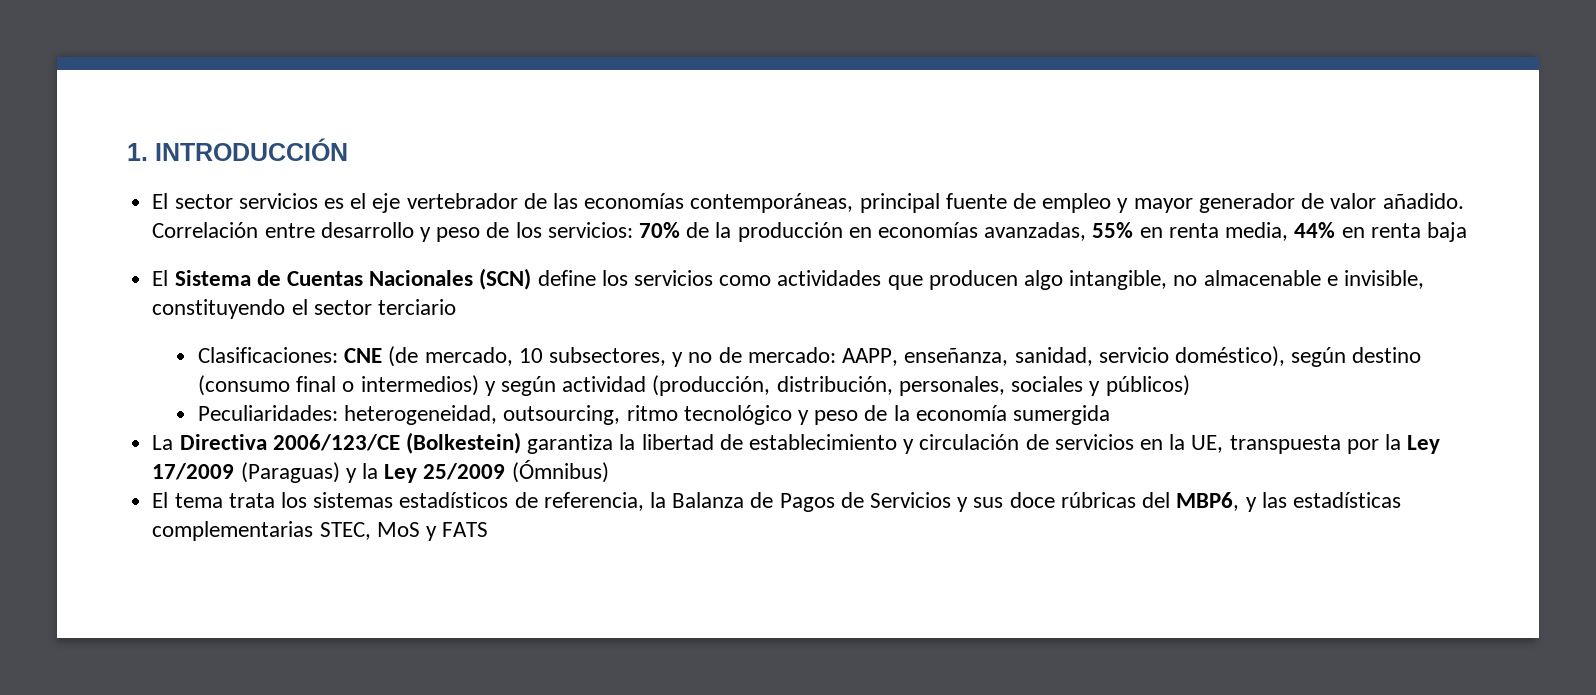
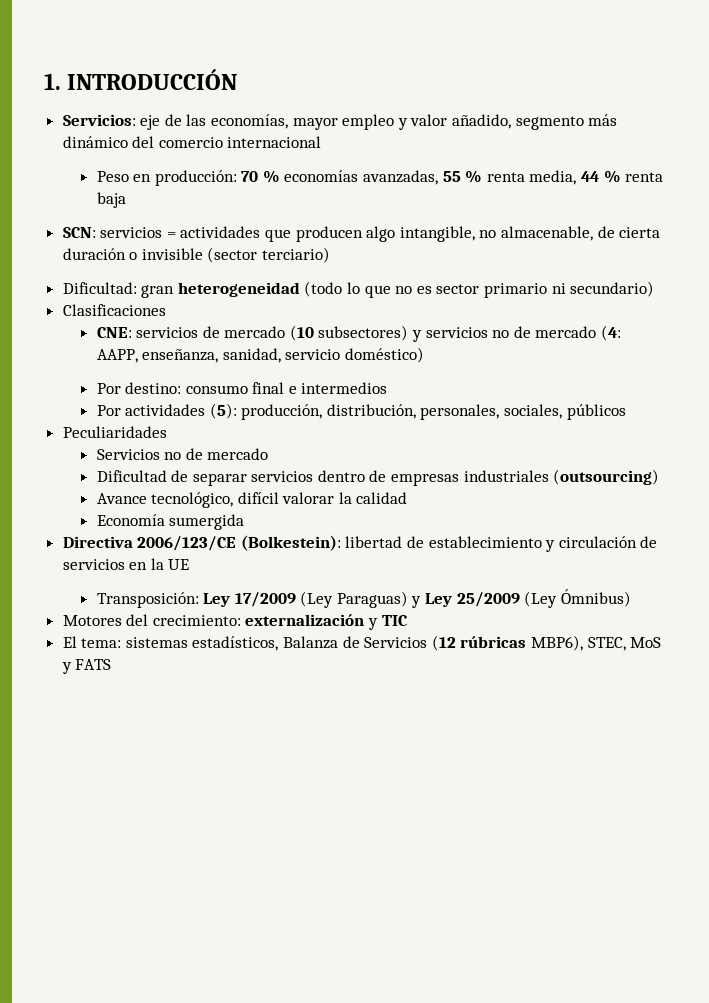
- El sector servicios es el eje vertebrador de las economías contemporáneas, principal fuente de empleo y mayor generador de valor añadido. Correlación entre desarrollo y peso de los servicios: 70% de la producción en economías avanzadas, 55% en renta media, 44% en renta baja
- El Sistema de Cuentas Nacionales (SCN) define los servicios como actividades que producen algo intangible, no almacenable e invisible, constituyendo el sector terciario
- Clasificaciones: CNE (de mercado, 10 subsectores, y no de mercado: AAPP, enseñanza, sanidad, servicio doméstico), según destino (consumo final o intermedios) y según actividad (producción, distribución, personales, sociales y públicos)
- Peculiaridades: heterogeneidad, outsourcing, ritmo tecnológico y peso de la economía sumergida
+ Servicios: eje de las economías, mayor empleo y valor añadido, segmento más dinámico del comercio internacional
+ Peso en producción: 70 % economías avanzadas, 55 % renta media, 44 % renta baja
+ SCN: servicios = actividades que producen algo intangible, no almacenable, de cierta duración o invisible (sector terciario)
+ Dificultad: gran heterogeneidad (todo lo que no es sector primario ni secundario)
+ Clasificaciones
+ CNE: servicios de mercado (10 subsectores) y servicios no de mercado (4: AAPP, enseñanza, sanidad, servicio doméstico)
+ Por destino: consumo final e intermedios
+ Por actividades (5): producción, distribución, personales, sociales, públicos
+ Peculiaridades
+ Servicios no de mercado
+ Dificultad de separar servicios dentro de empresas industriales (outsourcing)
+ Avance tecnológico, difícil valorar la calidad
+ Economía sumergida
- La Directiva 2006/123/CE (Bolkestein) garantiza la libertad de establecimiento y circulación de servicios en la UE, transpuesta por la Ley 17/2009 (Paraguas) y la Ley 25/2009 (Ómnibus)
- El tema trata los sistemas estadísticos de referencia, la Balanza de Pagos de Servicios y sus doce rúbricas del MBP6, y las estadísticas complementarias STEC, MoS y FATS
+ Directiva 2006/123/CE (Bolkestein): libertad de establecimiento y circulación de servicios en la UE
+ Transposición: Ley 17/2009 (Ley Paraguas) y Ley 25/2009 (Ley Ómnibus)
+ Motores del crecimiento: externalización y TIC
+ El tema: sistemas estadísticos, Balanza de Servicios (12 rúbricas MBP6), STEC, MoS y FATS

